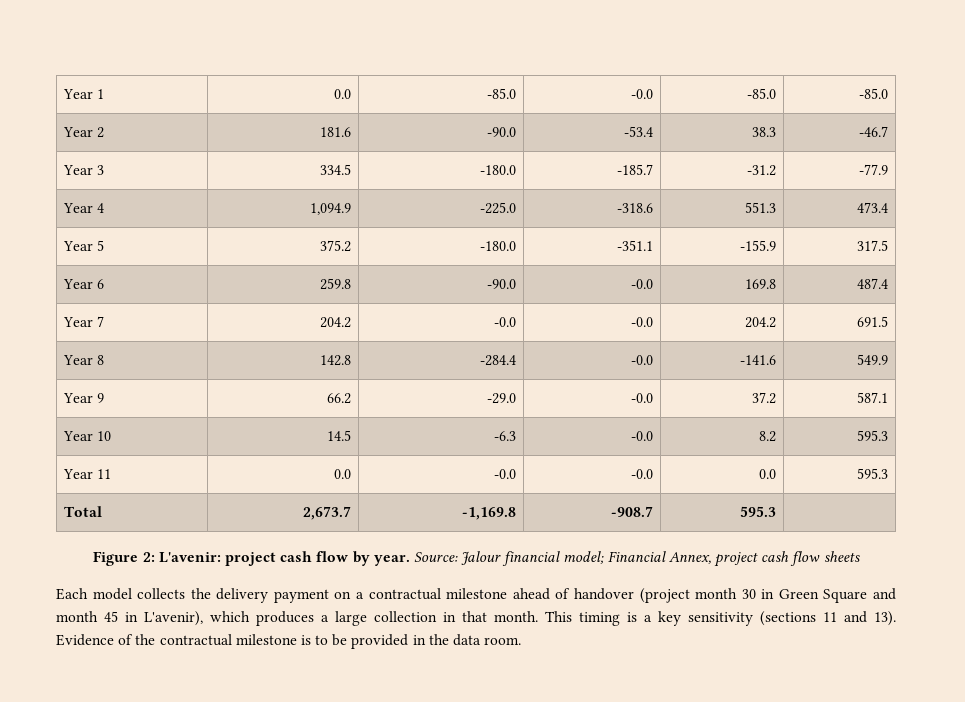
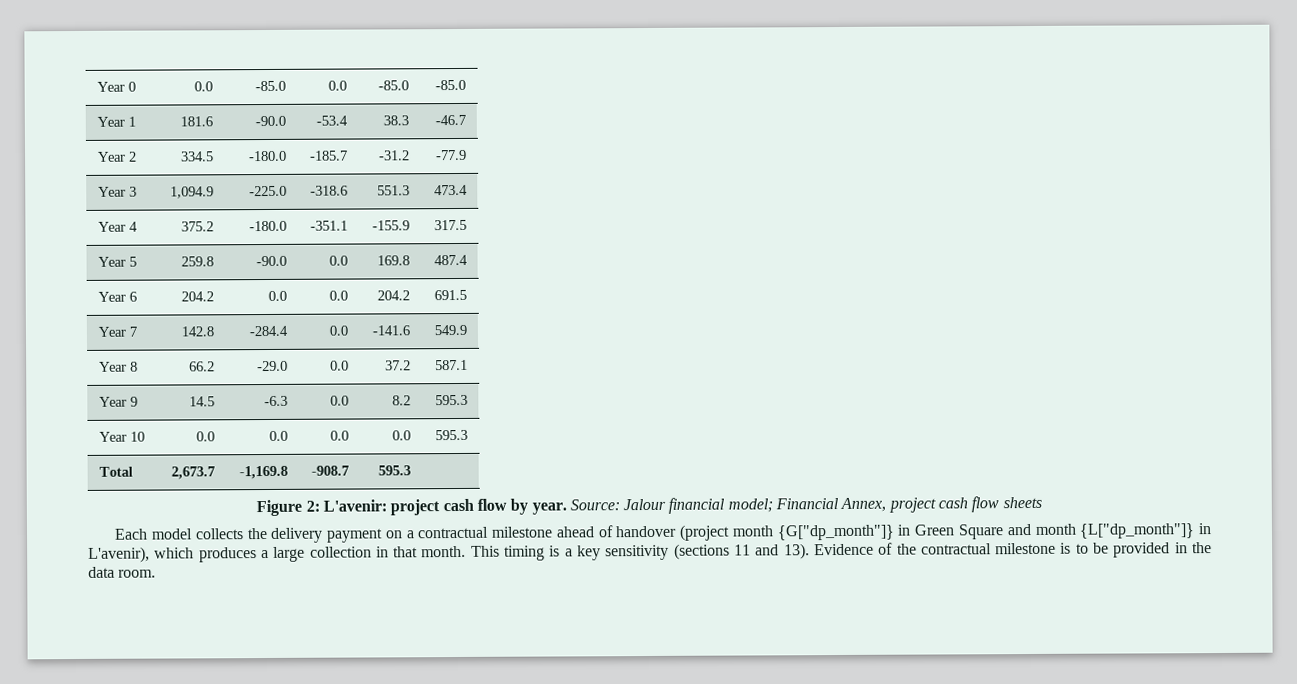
- Year 1 | 0.0 | -85.0 | -0.0 | -85.0 | -85.0
+ Year 0 | 0.0 | -85.0 | 0.0 | -85.0 | -85.0
- Year 2 | 181.6 | -90.0 | -53.4 | 38.3 | -46.7
+ Year 1 | 181.6 | -90.0 | -53.4 | 38.3 | -46.7
- Year 3 | 334.5 | -180.0 | -185.7 | -31.2 | -77.9
+ Year 2 | 334.5 | -180.0 | -185.7 | -31.2 | -77.9
- Year 4 | 1,094.9 | -225.0 | -318.6 | 551.3 | 473.4
+ Year 3 | 1,094.9 | -225.0 | -318.6 | 551.3 | 473.4
- Year 5 | 375.2 | -180.0 | -351.1 | -155.9 | 317.5
+ Year 4 | 375.2 | -180.0 | -351.1 | -155.9 | 317.5
- Year 6 | 259.8 | -90.0 | -0.0 | 169.8 | 487.4
+ Year 5 | 259.8 | -90.0 | 0.0 | 169.8 | 487.4
- Year 7 | 204.2 | -0.0 | -0.0 | 204.2 | 691.5
+ Year 6 | 204.2 | 0.0 | 0.0 | 204.2 | 691.5
- Year 8 | 142.8 | -284.4 | -0.0 | -141.6 | 549.9
+ Year 7 | 142.8 | -284.4 | 0.0 | -141.6 | 549.9
- Year 9 | 66.2 | -29.0 | -0.0 | 37.2 | 587.1
+ Year 8 | 66.2 | -29.0 | 0.0 | 37.2 | 587.1
- Year 10 | 14.5 | -6.3 | -0.0 | 8.2 | 595.3
+ Year 9 | 14.5 | -6.3 | 0.0 | 8.2 | 595.3
- Year 11 | 0.0 | -0.0 | -0.0 | 0.0 | 595.3
+ Year 10 | 0.0 | 0.0 | 0.0 | 0.0 | 595.3
- Each model collects the delivery payment on a contractual milestone ahead of handover (project month 30 in Green Square and month 45 in L'avenir), which produces a large collection in that month.
+ Each model collects the delivery payment on a contractual milestone ahead of handover (project month {G["dp_month"]} in Green Square and month {L["dp_month"]} in L'avenir), which produces a large collection in that month.

